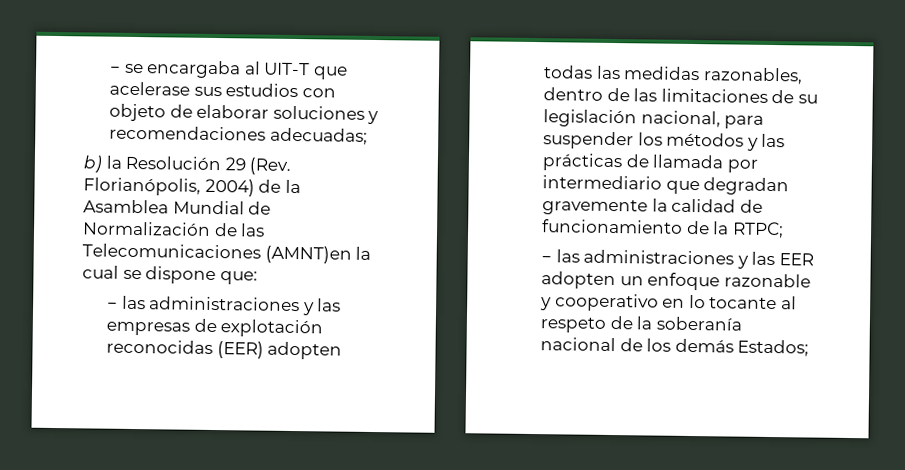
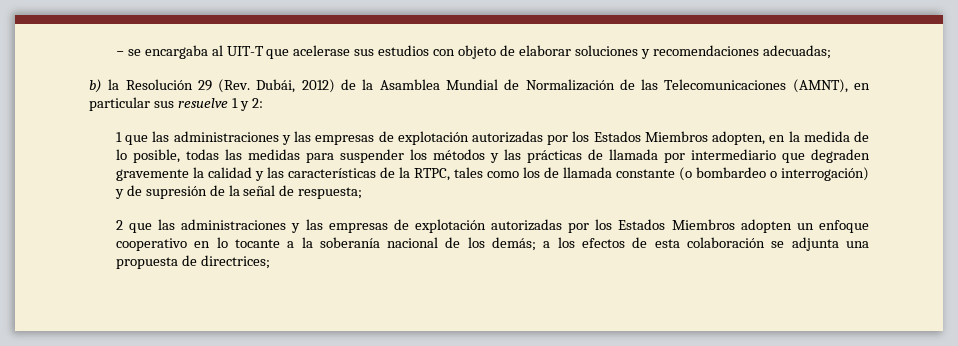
- b) la Resolución 29 (Rev. Florianópolis, 2004) de la Asamblea Mundial de Normalización de las Telecomunicaciones (AMNT)en la cual se dispone que:
- − las administraciones y las empresas de explotación reconocidas (EER) adopten todas las medidas razonables, dentro de las limitaciones de su legislación nacional, para suspender los métodos y las prácticas de llamada por intermediario que degradan gravemente la calidad de funcionamiento de la RTPC;
- − las administraciones y las EER adopten un enfoque razonable y cooperativo en lo tocante al respeto de la soberanía nacional de los demás Estados;
+ b) la Resolución 29 (Rev. Dubái, 2012) de la Asamblea Mundial de Normalización de las Telecomunicaciones (AMNT), en particular sus resuelve 1 y 2:
+ 1 que las administraciones y las empresas de explotación autorizadas por los Estados Miembros adopten, en la medida de lo posible, todas las medidas para suspender los métodos y las prácticas de llamada por intermediario que degraden gravemente la calidad y las características de la RTPC, tales como los de llamada constante (o bombardeo o interrogación) y de supresión de la señal de respuesta;
+ 2 que las administraciones y las empresas de explotación autorizadas por los Estados Miembros adopten un enfoque cooperativo en lo tocante a la soberanía nacional de los demás; a los efectos de esta colaboración se adjunta una propuesta de directrices;

